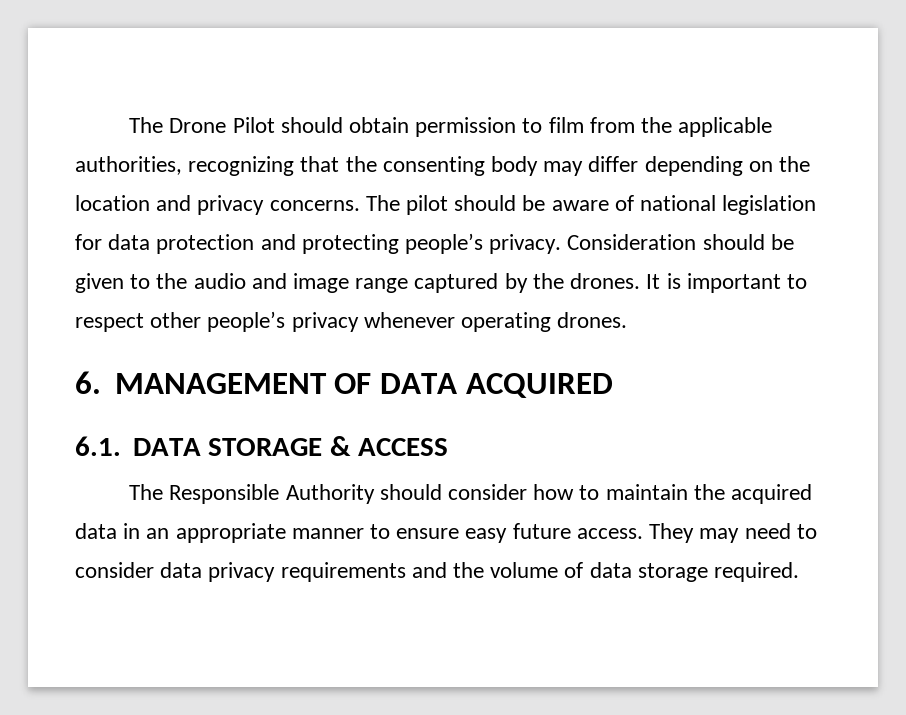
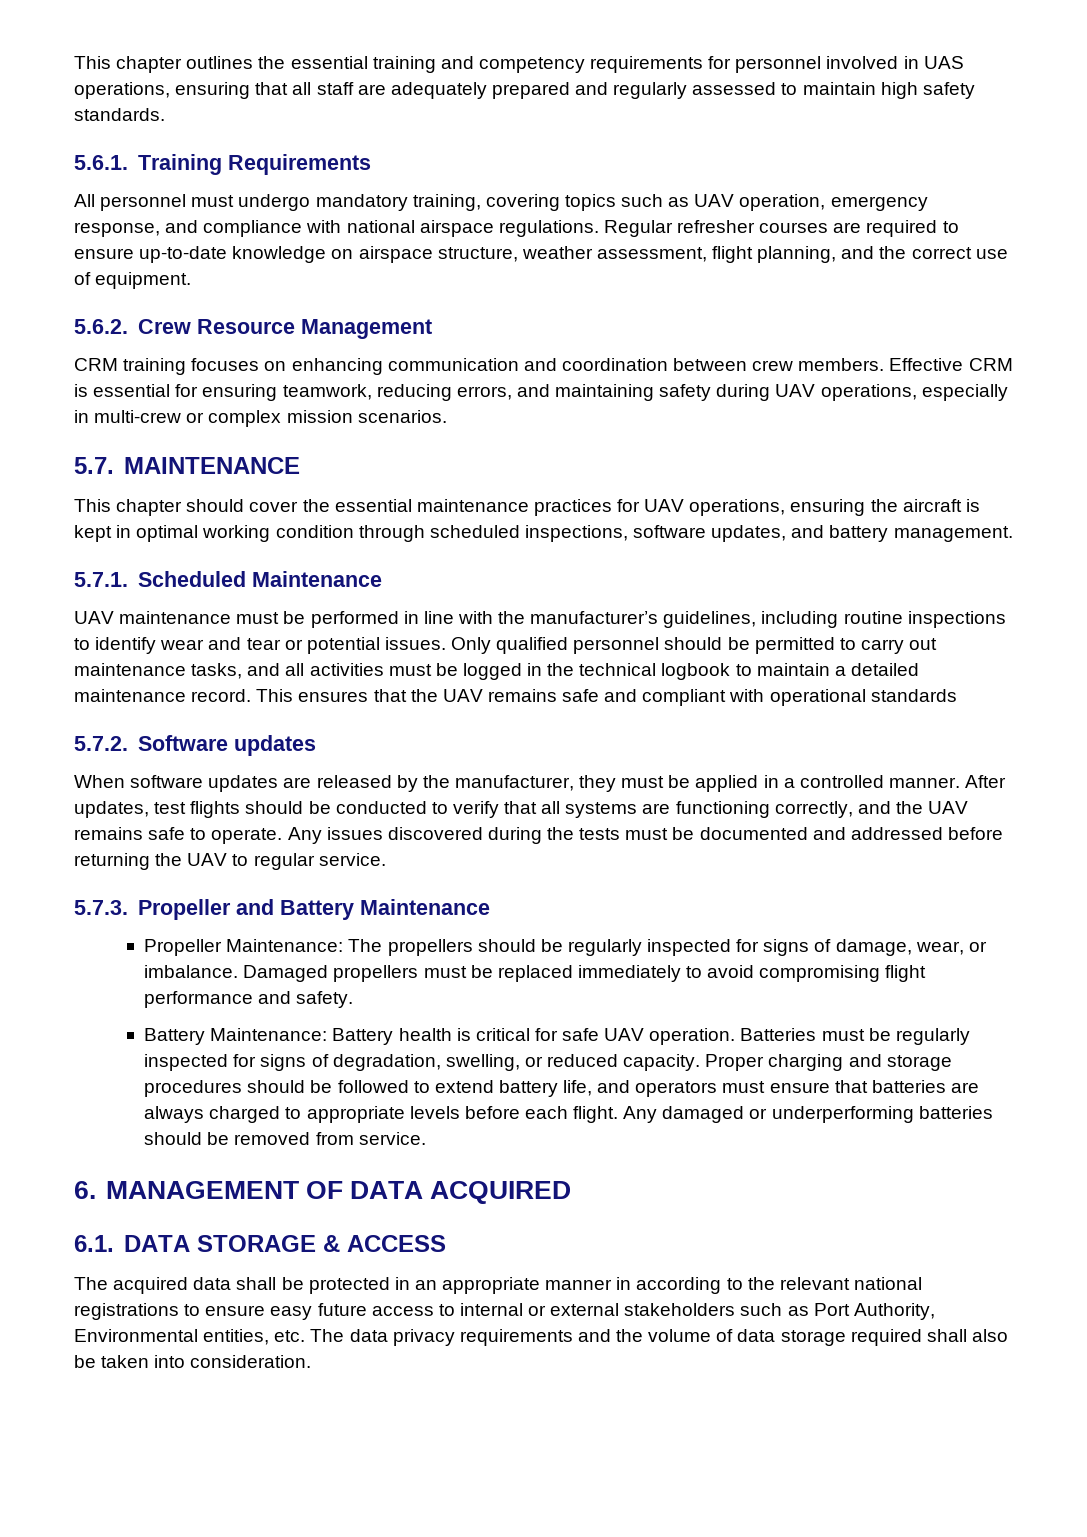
- The Drone Pilot should obtain permission to film from the applicable authorities, recognizing that the consenting body may differ depending on the location and privacy concerns. The pilot should be aware of national legislation for data protection and protecting people’s privacy. Consideration should be given to the audio and image range captured by the drones. It is important to respect other people’s privacy whenever operating drones.
+ This chapter outlines the essential training and competency requirements for personnel involved in UAS operations, ensuring that all staff are adequately prepared and regularly assessed to maintain high safety standards.
+ 5.6.1. Training Requirements
+ All personnel must undergo mandatory training, covering topics such as UAV operation, emergency response, and compliance with national airspace regulations. Regular refresher courses are required to ensure up-to-date knowledge on airspace structure, weather assessment, flight planning, and the correct use of equipment.
+ 5.6.2. Crew Resource Management
+ CRM training focuses on enhancing communication and coordination between crew members. Effective CRM is essential for ensuring teamwork, reducing errors, and maintaining safety during UAV operations, especially in multi-crew or complex mission scenarios.
+ 5.7. MAINTENANCE
+ This chapter should cover the essential maintenance practices for UAV operations, ensuring the aircraft is kept in optimal working condition through scheduled inspections, software updates, and battery management.
+ 5.7.1. Scheduled Maintenance
+ UAV maintenance must be performed in line with the manufacturer’s guidelines, including routine inspections to identify wear and tear or potential issues. Only qualified personnel should be permitted to carry out maintenance tasks, and all activities must be logged in the technical logbook to maintain a detailed maintenance record. This ensures that the UAV remains safe and compliant with operational standards
+ 5.7.2. Software updates
+ When software updates are released by the manufacturer, they must be applied in a controlled manner. After updates, test flights should be conducted to verify that all systems are functioning correctly, and the UAV remains safe to operate. Any issues discovered during the tests must be documented and addressed before returning the UAV to regular service.
+ 5.7.3. Propeller and Battery Maintenance
+ Propeller Maintenance: The propellers should be regularly inspected for signs of damage, wear, or imbalance. Damaged propellers must be replaced immediately to avoid compromising flight performance and safety.
+ Battery Maintenance: Battery health is critical for safe UAV operation. Batteries must be regularly inspected for signs of degradation, swelling, or reduced capacity. Proper charging and storage procedures should be followed to extend battery life, and operators must ensure that batteries are always charged to appropriate levels before each flight. Any damaged or underperforming batteries should be removed from service.
- The Responsible Authority should consider how to maintain the acquired data in an appropriate manner to ensure easy future access. They may need to consider data privacy requirements and the volume of data storage required.
+ The acquired data shall be protected in an appropriate manner in according to the relevant national registrations to ensure easy future access to internal or external stakeholders such as Port Authority, Environmental entities, etc. The data privacy requirements and the volume of data storage required shall also be taken into consideration.

